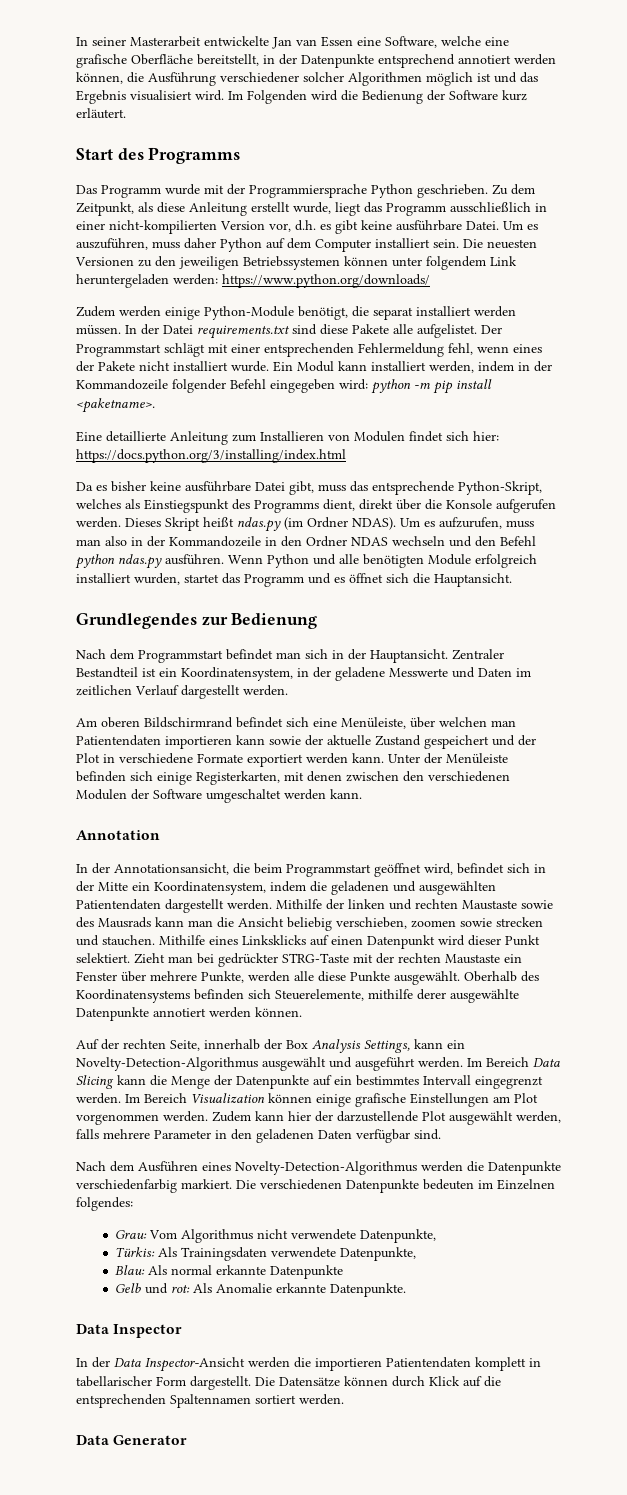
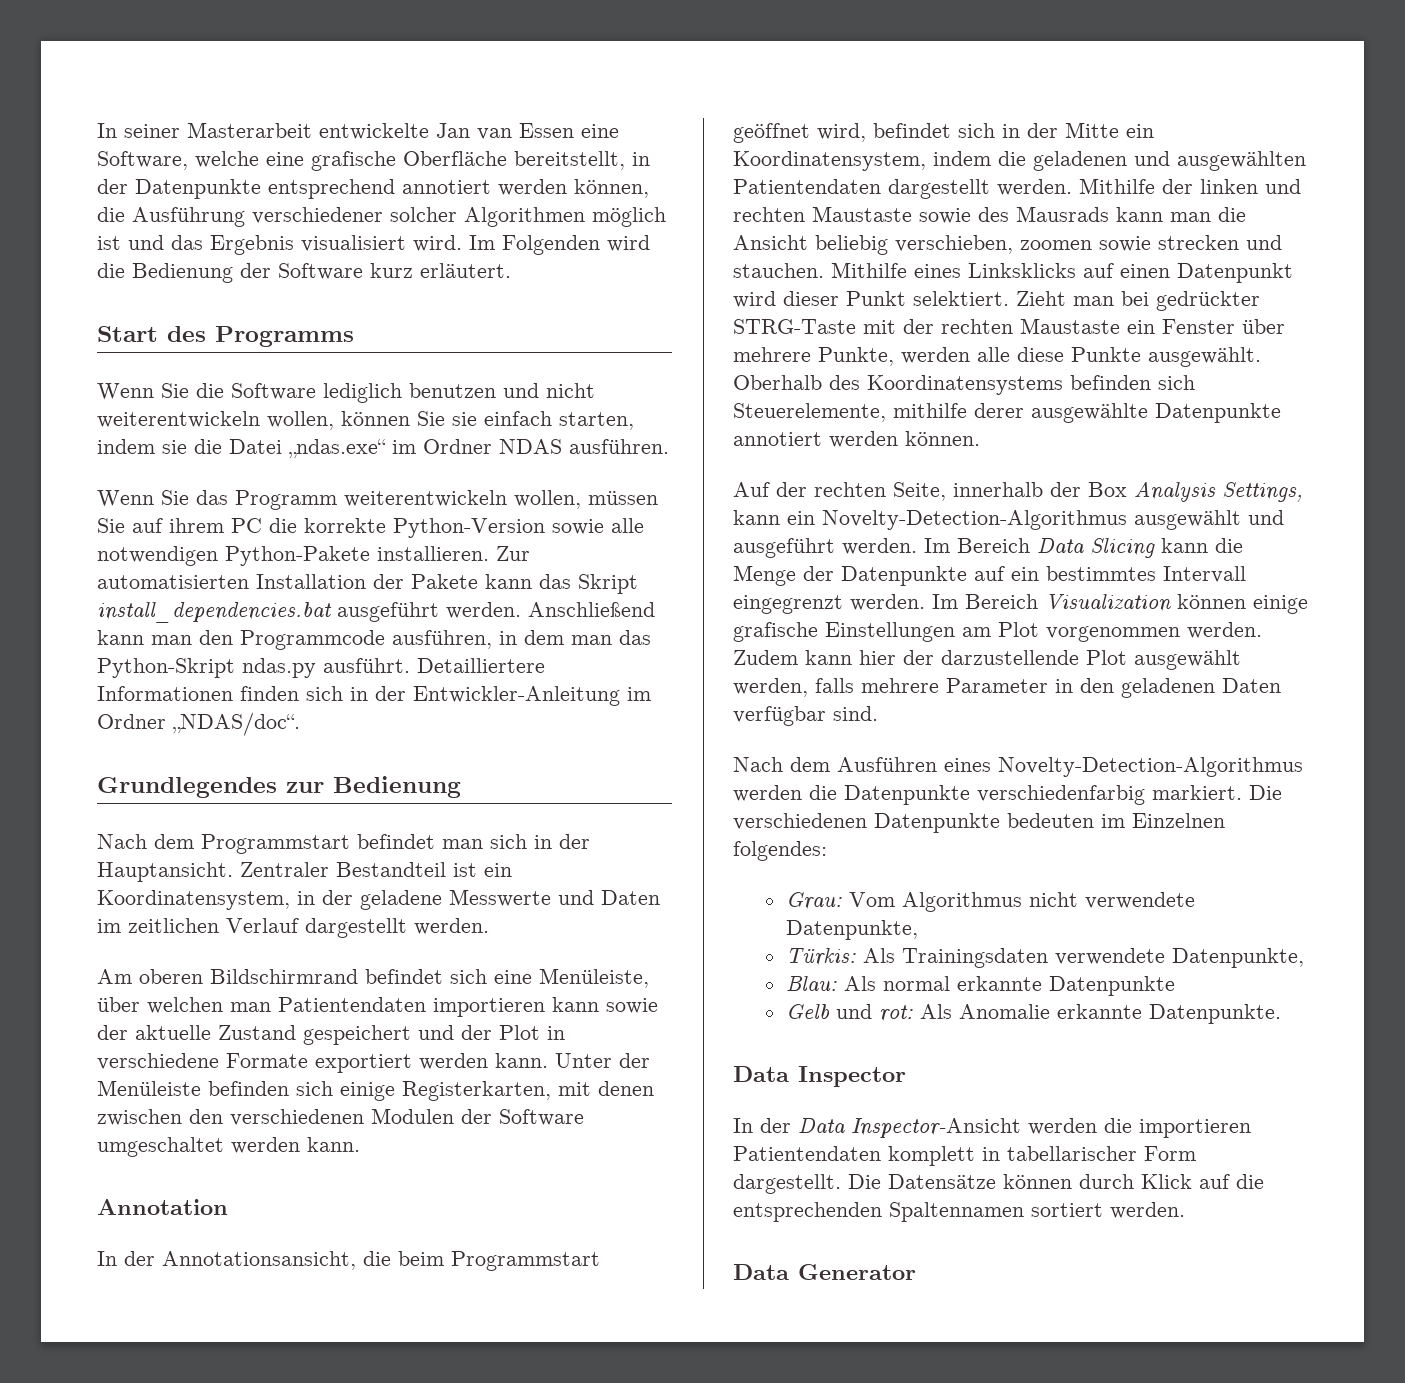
- Das Programm wurde mit der Programmiersprache Python geschrieben. Zu dem Zeitpunkt, als diese Anleitung erstellt wurde, liegt das Programm ausschließlich in einer nicht-kompilierten Version vor, d.h. es gibt keine ausführbare Datei. Um es auszuführen, muss daher Python auf dem Computer installiert sein. Die neuesten Versionen zu den jeweiligen Betriebssystemen können unter folgendem Link heruntergeladen werden: https://www.python.org/downloads/
- Zudem werden einige Python-Module benötigt, die separat installiert werden müssen. In der Datei requirements.txt sind diese Pakete alle aufgelistet. Der Programmstart schlägt mit einer entsprechenden Fehlermeldung fehl, wenn eines der Pakete nicht installiert wurde. Ein Modul kann installiert werden, indem in der Kommandozeile folgender Befehl eingegeben wird: python -m pip install <paketname>.
- Eine detaillierte Anleitung zum Installieren von Modulen findet sich hier: https://docs.python.org/3/installing/index.html
- Da es bisher keine ausführbare Datei gibt, muss das entsprechende Python-Skript, welches als Einstiegspunkt des Programms dient, direkt über die Konsole aufgerufen werden. Dieses Skript heißt ndas.py (im Ordner NDAS). Um es aufzurufen, muss man also in der Kommandozeile in den Ordner NDAS wechseln und den Befehl python ndas.py ausführen. Wenn Python und alle benötigten Module erfolgreich installiert wurden, startet das Programm und es öffnet sich die Hauptansicht.
+ Wenn Sie die Software lediglich benutzen und nicht weiterentwickeln wollen, können Sie sie einfach starten, indem sie die Datei „ndas.exe“ im Ordner NDAS ausführen.
+ Wenn Sie das Programm weiterentwickeln wollen, müssen Sie auf ihrem PC die korrekte Python-Version sowie alle notwendigen Python-Pakete installieren. Zur automatisierten Installation der Pakete kann das Skript install_dependencies.bat ausgeführt werden. Anschließend kann man den Programmcode ausführen, in dem man das Python-Skript ndas.py ausführt. Detailliertere Informationen finden sich in der Entwickler-Anleitung im Ordner „NDAS/doc“.

